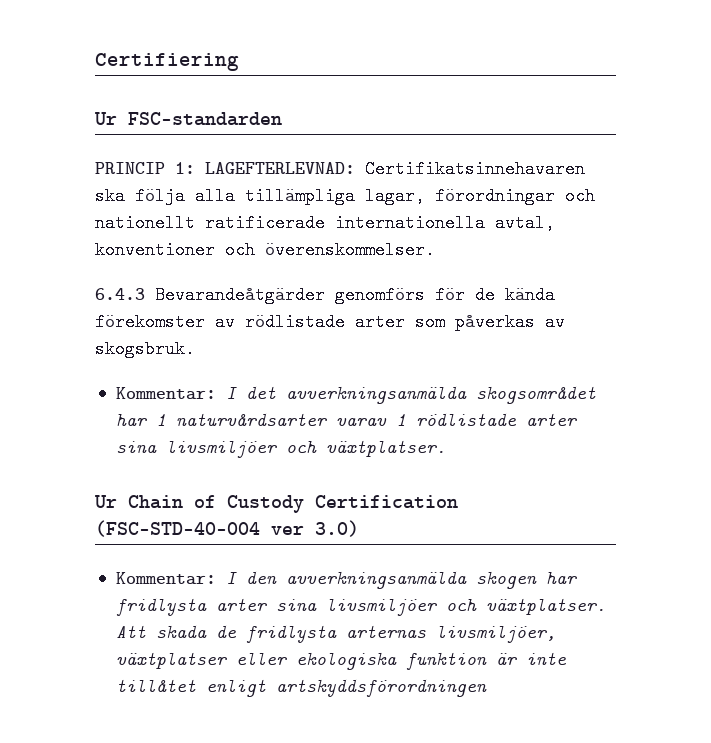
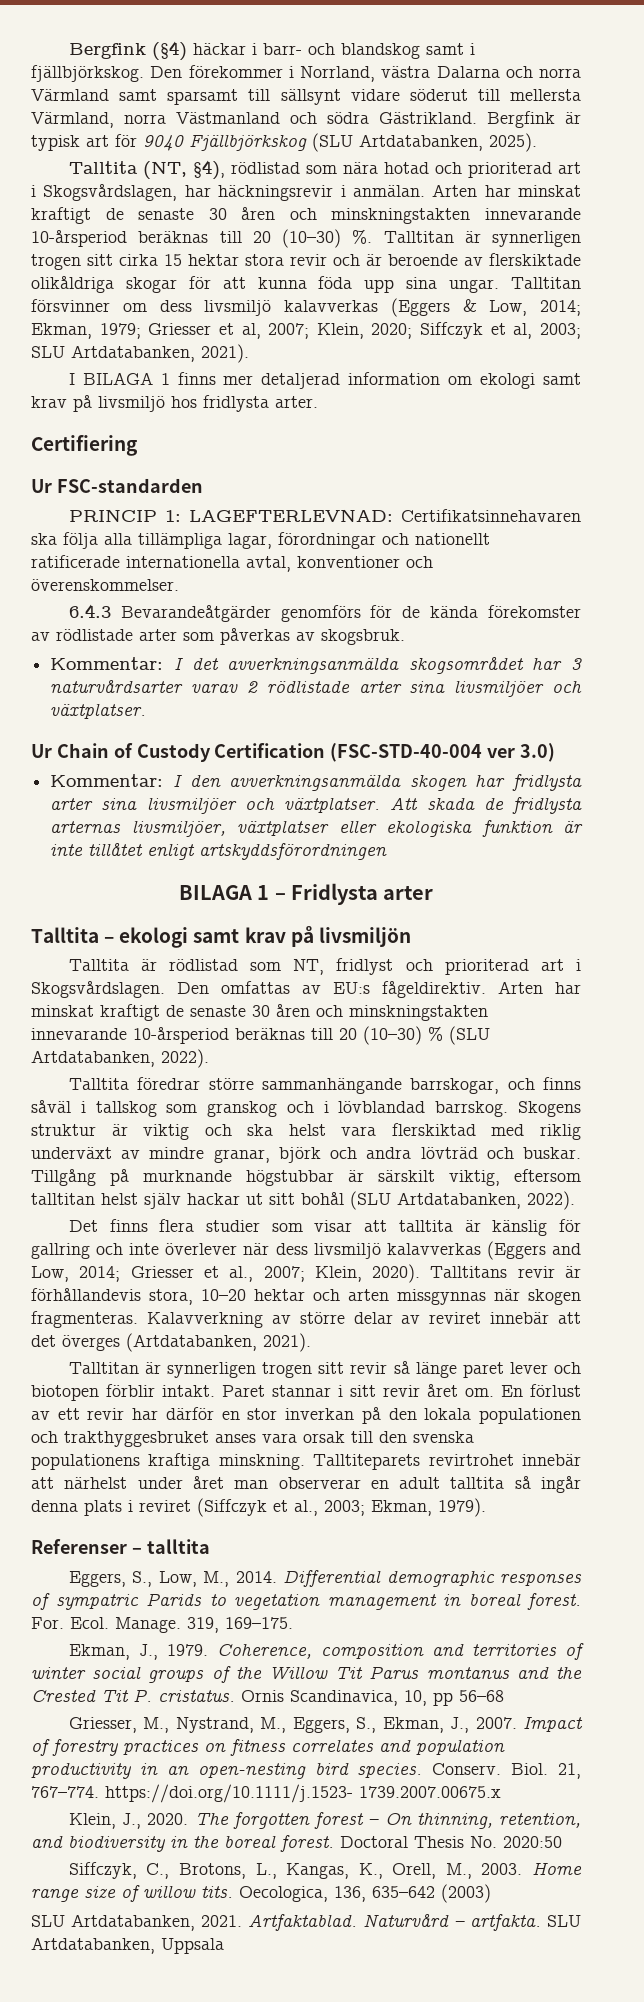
+ Bergfink (§4) häckar i barr- och blandskog samt i fjällbjörkskog. Den förekommer i Norrland, västra Dalarna och norra Värmland samt sparsamt till sällsynt vidare söderut till mellersta Värmland, norra Västmanland och södra Gästrikland. Bergfink är typisk art för 9040 Fjällbjörkskog (SLU Artdatabanken, 2025).
+ Talltita (NT, §4), rödlistad som nära hotad och prioriterad art i Skogsvårdslagen, har häckningsrevir i anmälan. Arten har minskat kraftigt de senaste 30 åren och minskningstakten innevarande 10-årsperiod beräknas till 20 (10–30) %. Talltitan är synnerligen trogen sitt cirka 15 hektar stora revir och är beroende av flerskiktade olikåldriga skogar för att kunna föda upp sina ungar. Talltitan försvinner om dess livsmiljö kalavverkas (Eggers & Low, 2014; Ekman, 1979; Griesser et al, 2007; Klein, 2020; Siffczyk et al, 2003; SLU Artdatabanken, 2021).
+ I BILAGA 1 finns mer detaljerad information om ekologi samt krav på livsmiljö hos fridlysta arter.
- Kommentar: I det avverkningsanmälda skogsområdet har 1 naturvårdsarter varav 1 rödlistade arter sina livsmiljöer och växtplatser.
+ Kommentar: I det avverkningsanmälda skogsområdet har 3 naturvårdsarter varav 2 rödlistade arter sina livsmiljöer och växtplatser.
+ BILAGA 1 – Fridlysta arter
+ Talltita – ekologi samt krav på livsmiljön
+ Talltita är rödlistad som NT, fridlyst och prioriterad art i Skogsvårdslagen. Den omfattas av EU:s fågeldirektiv. Arten har minskat kraftigt de senaste 30 åren och minskningstakten innevarande 10-årsperiod beräknas till 20 (10–30) % (SLU Artdatabanken, 2022).
+ Talltita föredrar större sammanhängande barrskogar, och finns såväl i tallskog som granskog och i lövblandad barrskog. Skogens struktur är viktig och ska helst vara flerskiktad med riklig underväxt av mindre granar, björk och andra lövträd och buskar. Tillgång på murknande högstubbar är särskilt viktig, eftersom talltitan helst själv hackar ut sitt bohål (SLU Artdatabanken, 2022).
+ Det finns flera studier som visar att talltita är känslig för gallring och inte överlever när dess livsmiljö kalavverkas (Eggers and Low, 2014; Griesser et al., 2007; Klein, 2020). Talltitans revir är förhållandevis stora, 10–20 hektar och arten missgynnas när skogen fragmenteras. Kalavverkning av större delar av reviret innebär att det överges (Artdatabanken, 2021).
+ Talltitan är synnerligen trogen sitt revir så länge paret lever och biotopen förblir intakt. Paret stannar i sitt revir året om. En förlust av ett revir har därför en stor inverkan på den lokala populationen och trakthyggesbruket anses vara orsak till den svenska populationens kraftiga minskning. Talltiteparets revirtrohet innebär att närhelst under året man observerar en adult talltita så ingår denna plats i reviret (Siffczyk et al., 2003; Ekman, 1979).
+ Referenser – talltita
+ Eggers, S., Low, M., 2014. Differential demographic responses of sympatric Parids to vegetation management in boreal forest. For. Ecol. Manage. 319, 169–175.
+ Ekman, J., 1979. Coherence, composition and territories of winter social groups of the Willow Tit Parus montanus and the Crested Tit P. cristatus. Ornis Scandinavica, 10, pp 56–68
+ Griesser, M., Nystrand, M., Eggers, S., Ekman, J., 2007. Impact of forestry practices on fitness correlates and population productivity in an open-nesting bird species. Conserv. Biol. 21, 767–774. https://doi.org/10.1111/j.1523- 1739.2007.00675.x
+ Klein, J., 2020. The forgotten forest – On thinning, retention, and biodiversity in the boreal forest. Doctoral Thesis No. 2020:50
+ Siffczyk, C., Brotons, L., Kangas, K., Orell, M., 2003. Home range size of willow tits. Oecologica, 136, 635–642 (2003)
+ SLU Artdatabanken, 2021. Artfaktablad. Naturvård – artfakta. SLU Artdatabanken, Uppsala

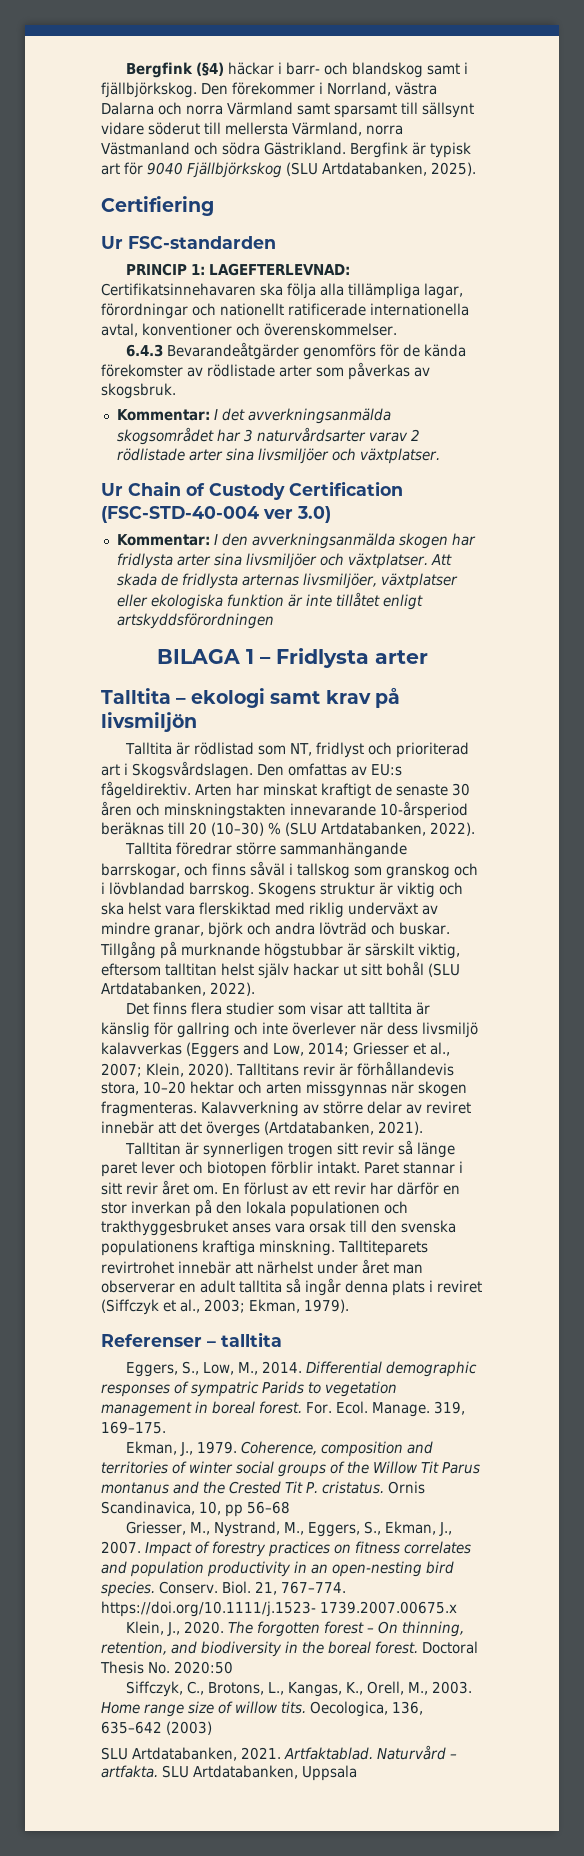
- Talltita (NT, §4), rödlistad som nära hotad och prioriterad art i Skogsvårdslagen, har häckningsrevir i anmälan. Arten har minskat kraftigt de senaste 30 åren och minskningstakten innevarande 10-årsperiod beräknas till 20 (10–30) %. Talltitan är synnerligen trogen sitt cirka 15 hektar stora revir och är beroende av flerskiktade olikåldriga skogar för att kunna föda upp sina ungar. Talltitan försvinner om dess livsmiljö kalavverkas (Eggers & Low, 2014; Ekman, 1979; Griesser et al, 2007; Klein, 2020; Siffczyk et al, 2003; SLU Artdatabanken, 2021).
- I BILAGA 1 finns mer detaljerad information om ekologi samt krav på livsmiljö hos fridlysta arter.

